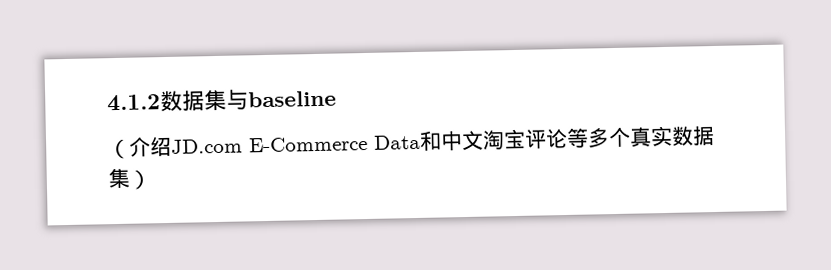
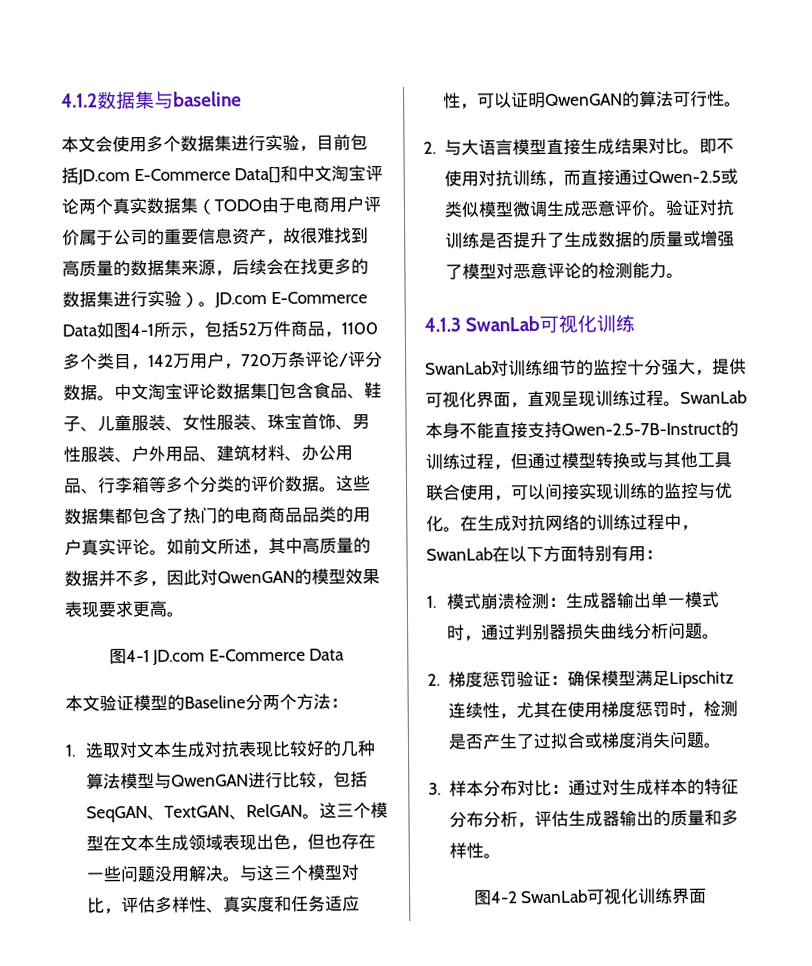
- （介绍JD.com E-Commerce Data和中文淘宝评论等多个真实数据集）
+ 本文会使用多个数据集进行实验，目前包括JD.com E-Commerce Data[]和中文淘宝评论两个真实数据集（TODO由于电商用户评价属于公司的重要信息资产，故很难找到高质量的数据集来源，后续会在找更多的数据集进行实验）。JD.com E-Commerce Data如图4-1所示，包括52万件商品，1100多个类目，142万用户，720万条评论/评分数据。中文淘宝评论数据集[]包含食品、鞋子、儿童服装、女性服装、珠宝首饰、男性服装、户外用品、建筑材料、办公用品、行李箱等多个分类的评价数据。这些数据集都包含了热门的电商商品品类的用户真实评论。如前文所述，其中高质量的数据并不多，因此对QwenGAN的模型效果表现要求更高。
+ 图4-1 JD.com E-Commerce Data
+ 本文验证模型的Baseline分两个方法：
+ 1.选取对文本生成对抗表现比较好的几种算法模型与QwenGAN进行比较，包括SeqGAN、TextGAN、RelGAN。这三个模型在文本生成领域表现出色，但也存在一些问题没用解决。与这三个模型对比，评估多样性、真实度和任务适应性，可以证明QwenGAN的算法可行性。
+ 2.与大语言模型直接生成结果对比。即不使用对抗训练，而直接通过Qwen-2.5或类似模型微调生成恶意评价。验证对抗训练是否提升了生成数据的质量或增强了模型对恶意评论的检测能力。
+ 4.1.3 SwanLab可视化训练
+ SwanLab对训练细节的监控十分强大，提供可视化界面，直观呈现训练过程。SwanLab本身不能直接支持Qwen-2.5-7B-Instruct的训练过程，但通过模型转换或与其他工具联合使用，可以间接实现训练的监控与优化。在生成对抗网络的训练过程中，SwanLab在以下方面特别有用：
+ 1.模式崩溃检测：生成器输出单一模式时，通过判别器损失曲线分析问题。
+ 2.梯度惩罚验证：确保模型满足Lipschitz连续性，尤其在使用梯度惩罚时，检测是否产生了过拟合或梯度消失问题。
+ 3.样本分布对比：通过对生成样本的特征分布分析，评估生成器输出的质量和多样性。
+ 图4-2 SwanLab可视化训练界面

